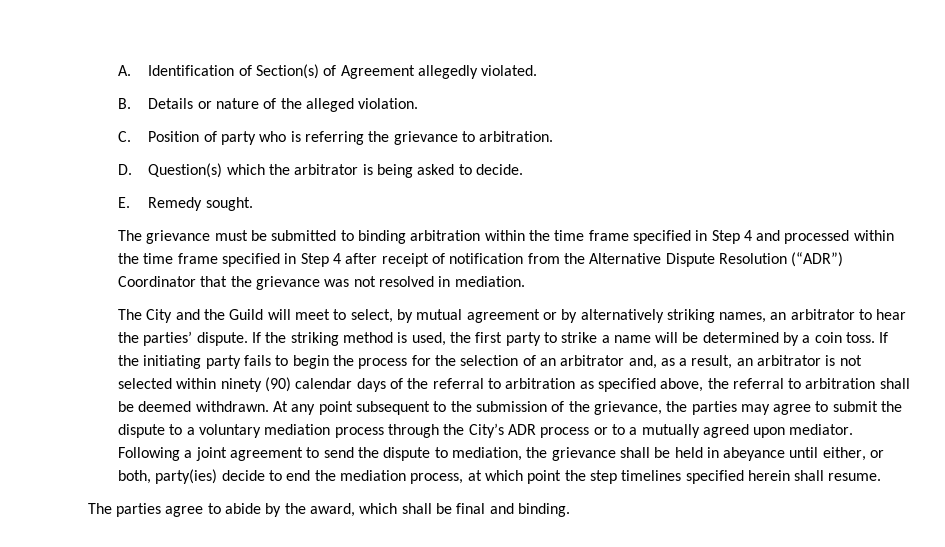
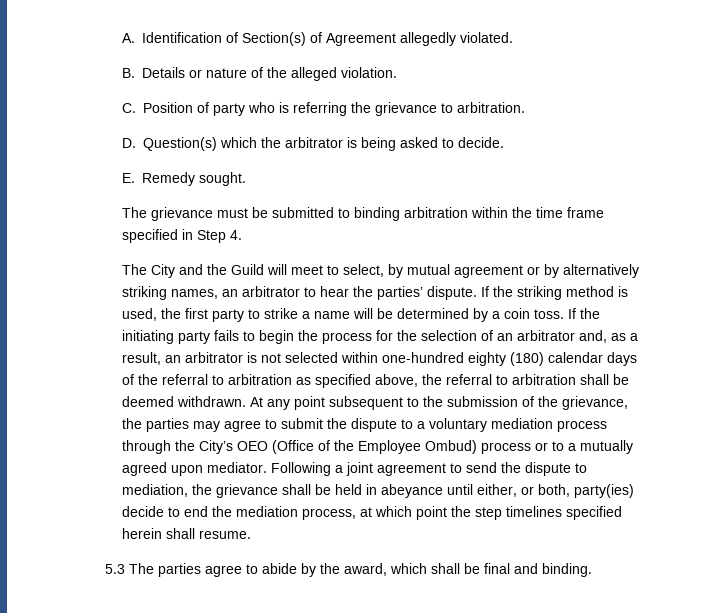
- The grievance must be submitted to binding arbitration within the time frame specified in Step 4 and processed within the time frame specified in Step 4 after receipt of notification from the Alternative Dispute Resolution (“ADR”) Coordinator that the grievance was not resolved in mediation.
+ The grievance must be submitted to binding arbitration within the time frame specified in Step 4.
- If the initiating party fails to begin the process for the selection of an arbitrator and, as a result, an arbitrator is not selected within ninety (90) calendar days of the referral to arbitration as specified above, the referral to arbitration shall be deemed withdrawn.
+ If the initiating party fails to begin the process for the selection of an arbitrator and, as a result, an arbitrator is not selected within one-hundred eighty (180) calendar days of the referral to arbitration as specified above, the referral to arbitration shall be deemed withdrawn.
- At any point subsequent to the submission of the grievance, the parties may agree to submit the dispute to a voluntary mediation process through the City’s ADR process or to a mutually agreed upon mediator.
+ At any point subsequent to the submission of the grievance, the parties may agree to submit the dispute to a voluntary mediation process through the City’s OEO (Office of the Employee Ombud) process or to a mutually agreed upon mediator.
- The parties agree to abide by the award, which shall be final and binding.
+ 5.3 The parties agree to abide by the award, which shall be final and binding.

